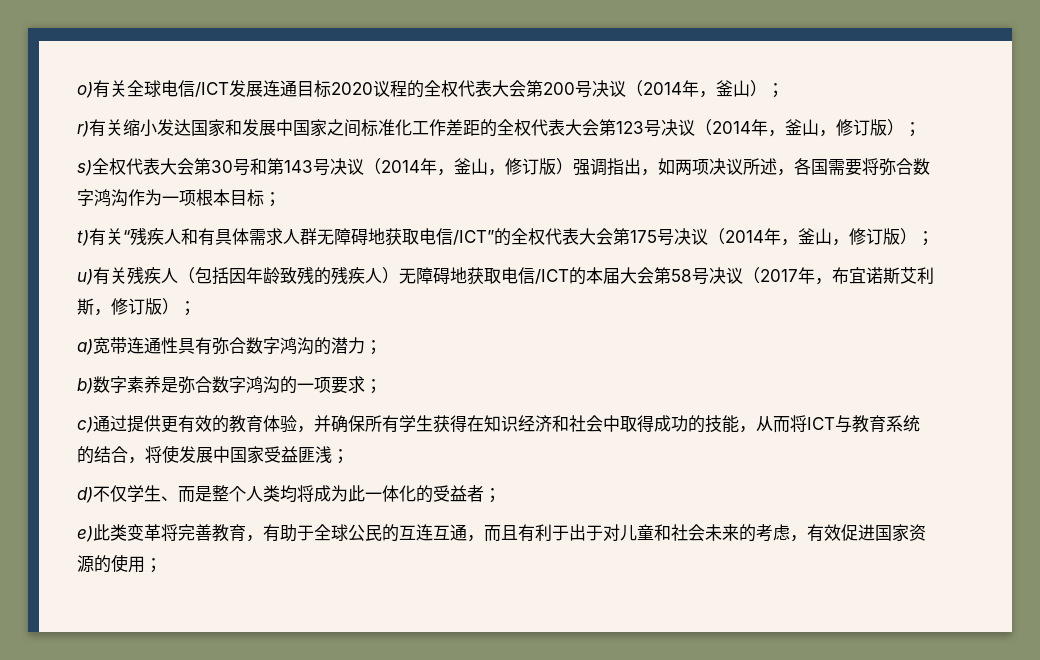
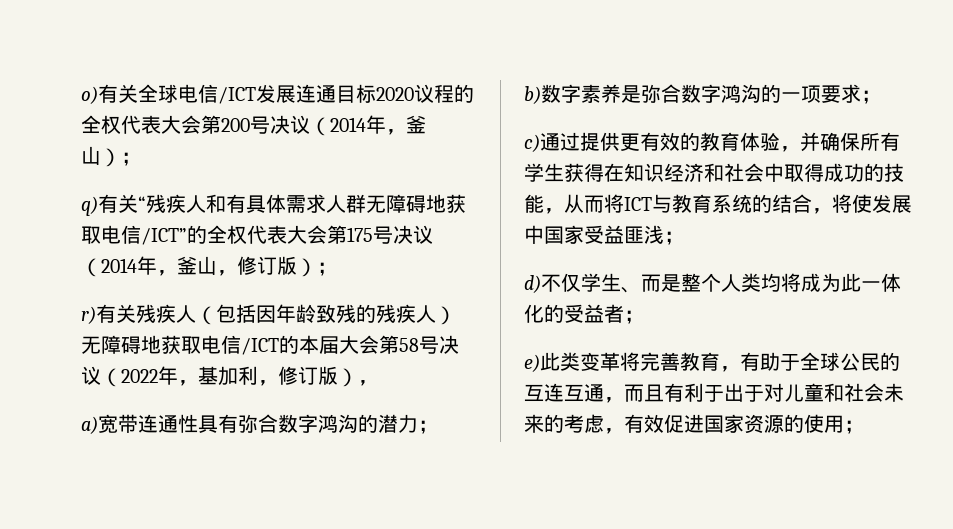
- r)有关缩小发达国家和发展中国家之间标准化工作差距的全权代表大会第123号决议（2014年，釜山，修订版）；
- s)全权代表大会第30号和第143号决议（2014年，釜山，修订版）强调指出，如两项决议所述，各国需要将弥合数字鸿沟作为一项根本目标；
- t)有关“残疾人和有具体需求人群无障碍地获取电信/ICT”的全权代表大会第175号决议（2014年，釜山，修订版）；
+ q)有关“残疾人和有具体需求人群无障碍地获取电信/ICT”的全权代表大会第175号决议（2014年，釜山，修订版）；
- u)有关残疾人（包括因年龄致残的残疾人）无障碍地获取电信/ICT的本届大会第58号决议（2017年，布宜诺斯艾利斯，修订版）；
+ r)有关残疾人（包括因年龄致残的残疾人）无障碍地获取电信/ICT的本届大会第58号决议（2022年，基加利，修订版），

